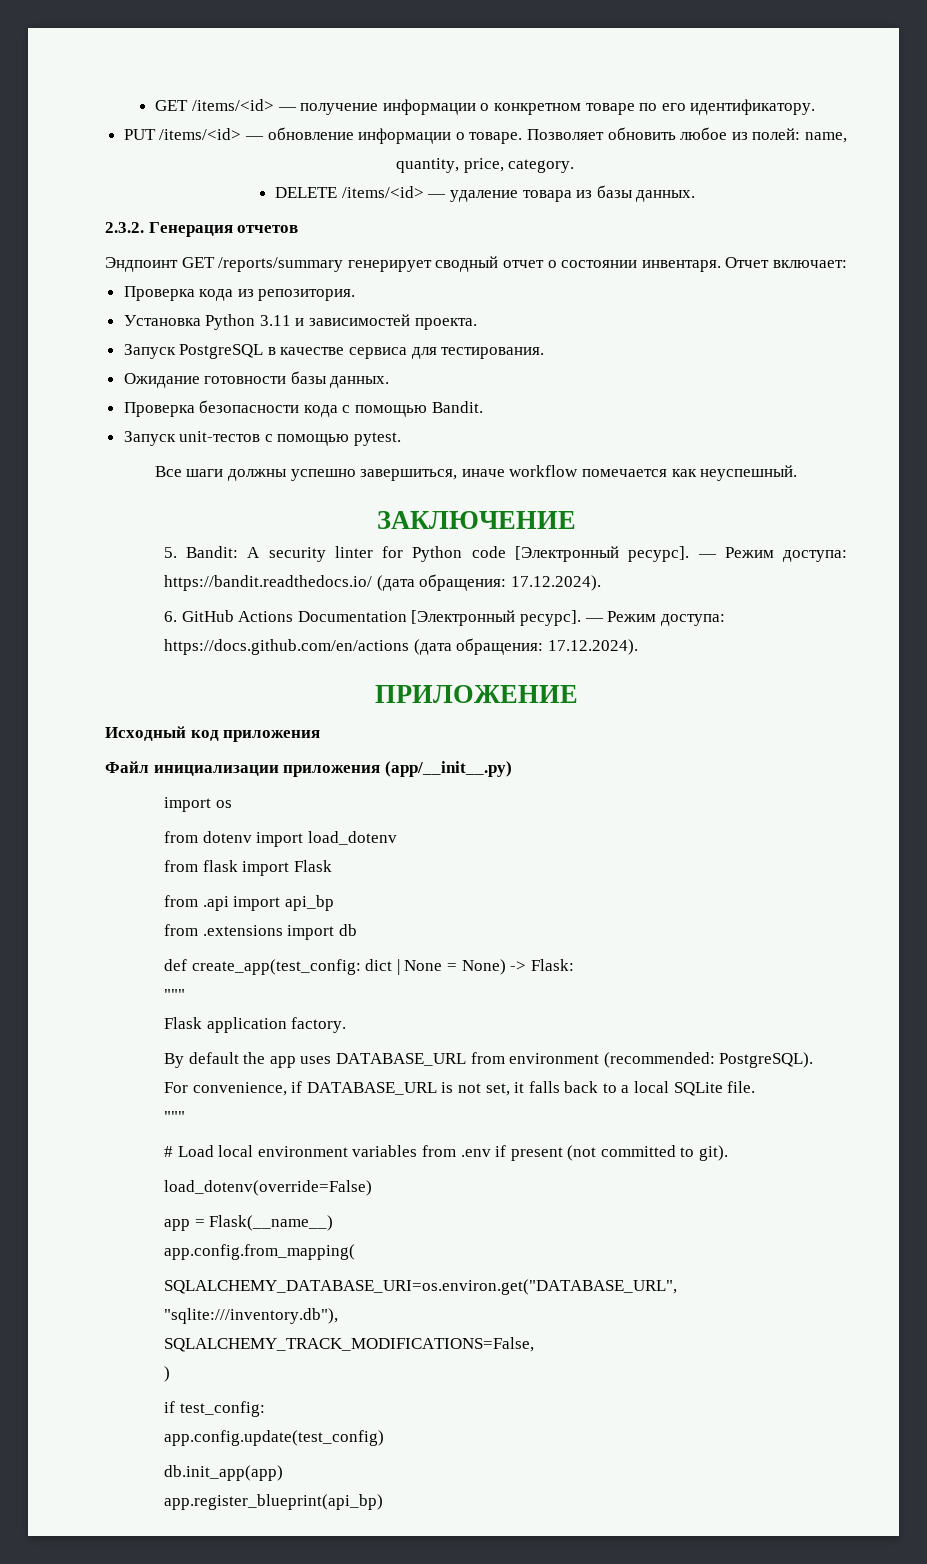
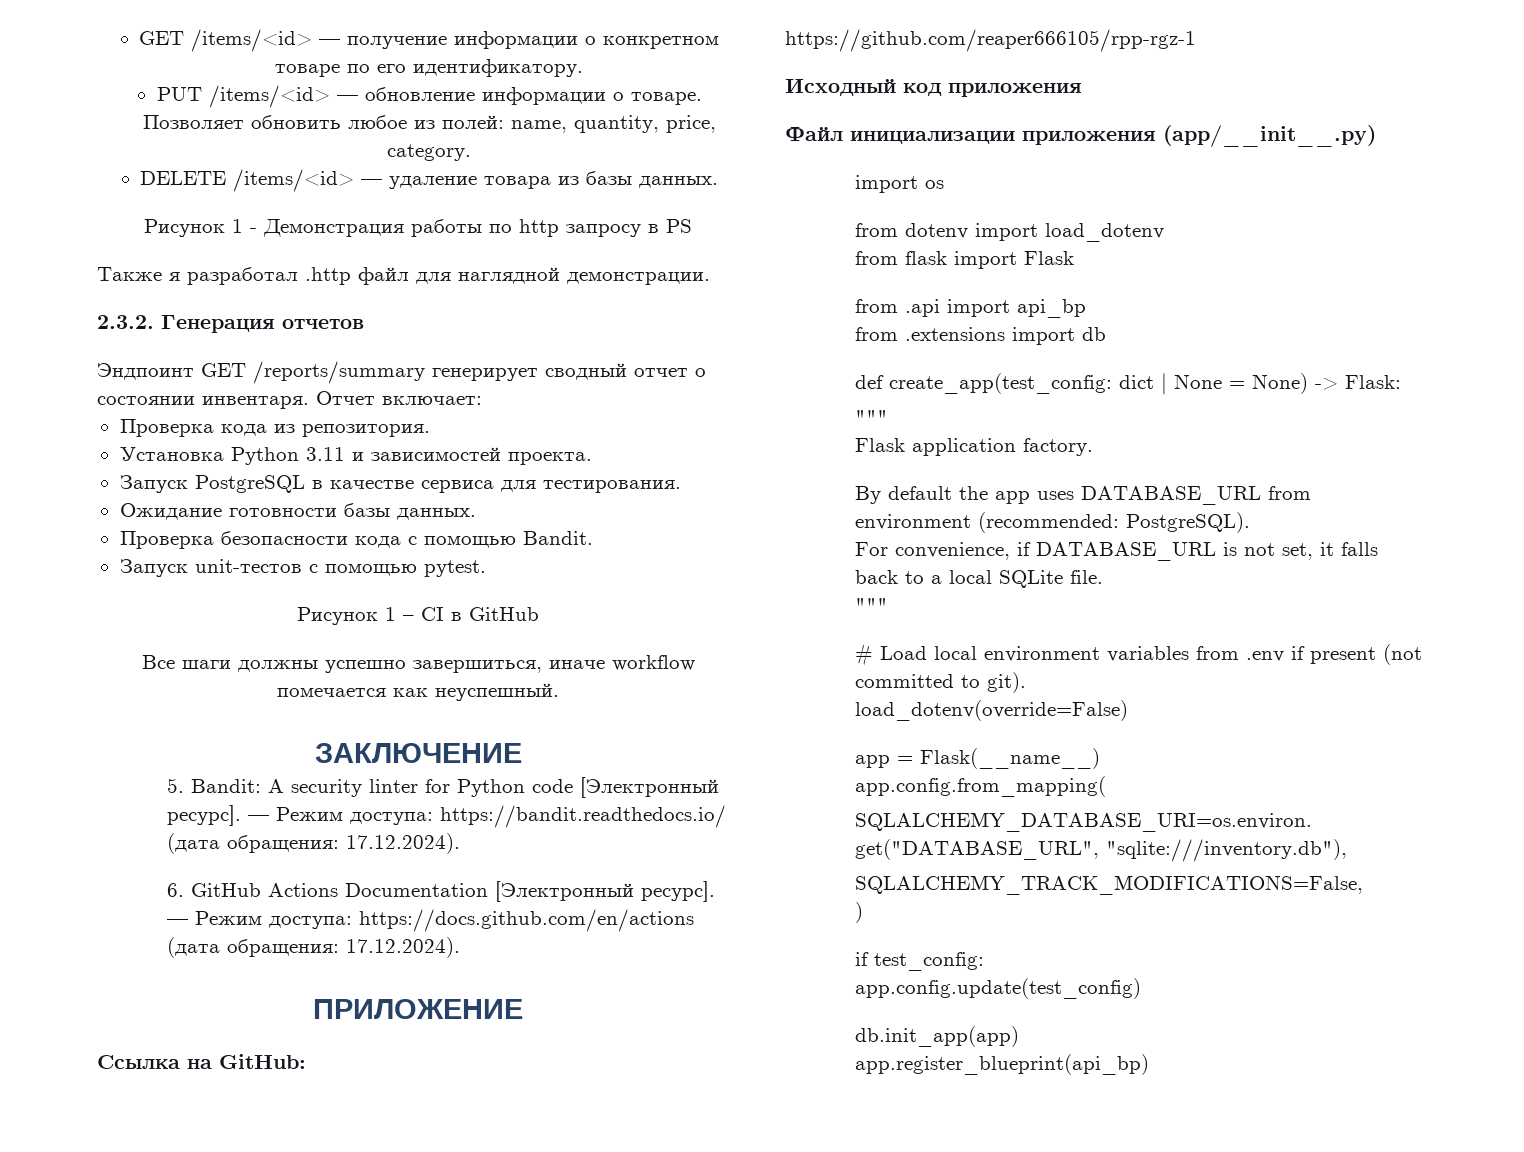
+ Рисунок 1 - Демонстрация работы по http запросу в PS
+ Также я разработал .http файл для наглядной демонстрации.
+ Рисунок 1 – CI в GitHub
+ Ссылка на GitHub:
+ https://github.com/reaper666105/rpp-rgz-1

